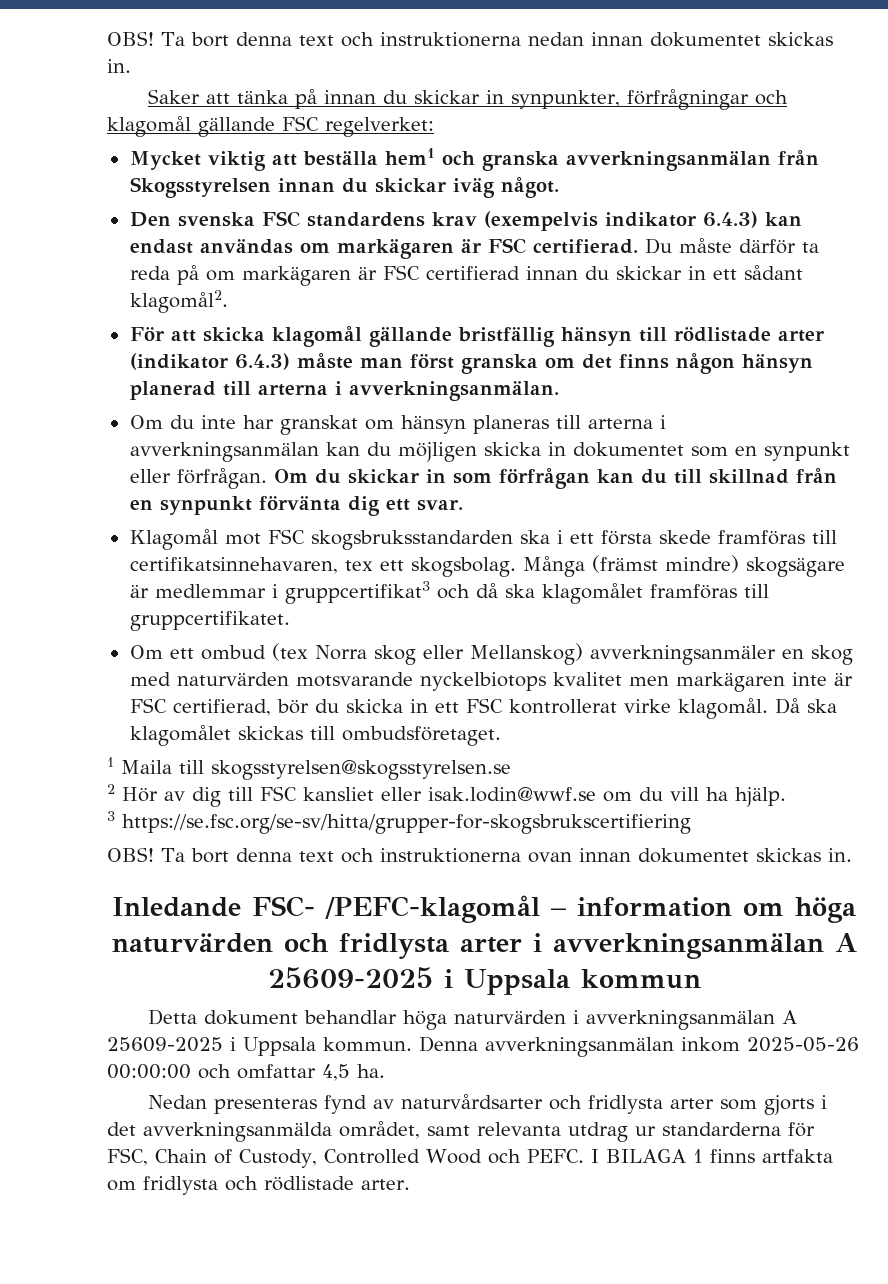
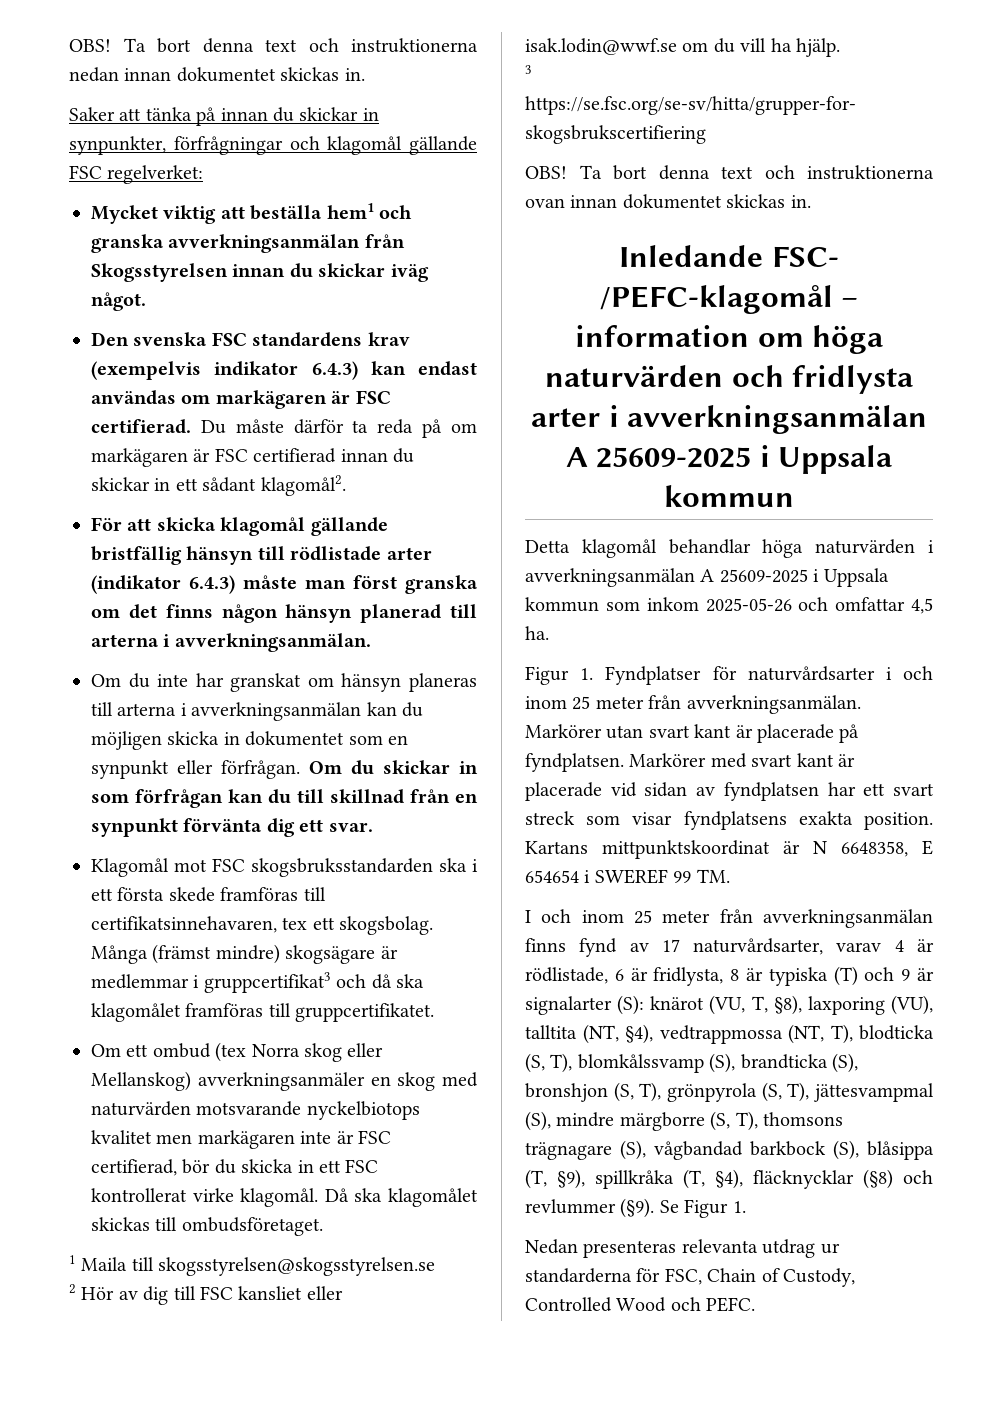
- Detta dokument behandlar höga naturvärden i avverkningsanmälan A 25609-2025 i Uppsala kommun. Denna avverkningsanmälan inkom 2025-05-26 00:00:00 och omfattar 4,5 ha.
+ Detta klagomål behandlar höga naturvärden i avverkningsanmälan A 25609-2025 i Uppsala kommun som inkom 2025-05-26 och omfattar 4,5 ha.
- Nedan presenteras fynd av naturvårdsarter och fridlysta arter som gjorts i det avverkningsanmälda området, samt relevanta utdrag ur standarderna för FSC, Chain of Custody, Controlled Wood och PEFC. I BILAGA 1 finns artfakta om fridlysta och rödlistade arter.
+ Figur 1. Fyndplatser för naturvårdsarter i och inom 25 meter från avverkningsanmälan. Markörer utan svart kant är placerade på fyndplatsen. Markörer med svart kant är placerade vid sidan av fyndplatsen har ett svart streck som visar fyndplatsens exakta position. Kartans mittpunktskoordinat är N 6648358, E 654654 i SWEREF 99 TM.
+ I och inom 25 meter från avverkningsanmälan finns fynd av 17 naturvårdsarter, varav 4 är rödlistade, 6 är fridlysta, 8 är typiska (T) och 9 är signalarter (S): knärot (VU, T, §8), laxporing (VU), talltita (NT, §4), vedtrappmossa (NT, T), blodticka (S, T), blomkålssvamp (S), brandticka (S), bronshjon (S, T), grönpyrola (S, T), jättesvampmal (S), mindre märgborre (S, T), thomsons trägnagare (S), vågbandad barkbock (S), blåsippa (T, §9), spillkråka (T, §4), fläcknycklar (§8) och revlummer (§9). Se Figur 1.
+ Nedan presenteras relevanta utdrag ur standarderna för FSC, Chain of Custody, Controlled Wood och PEFC.

